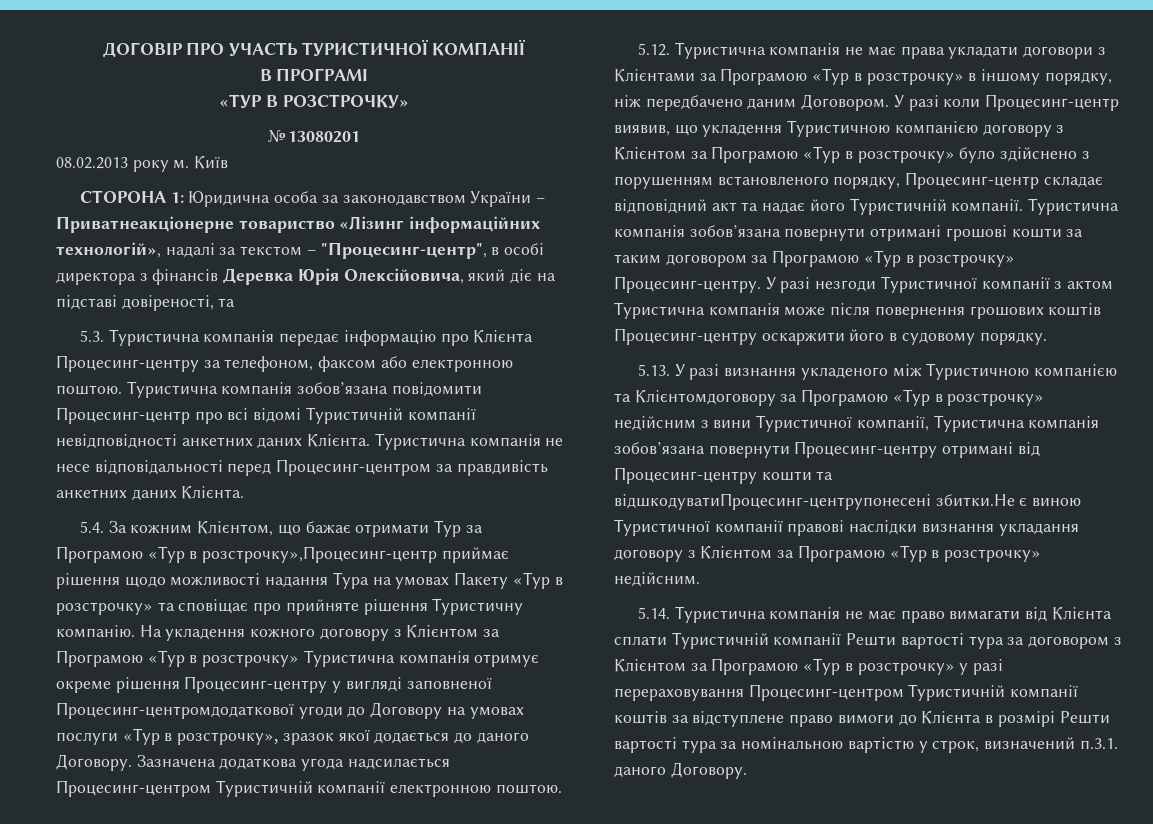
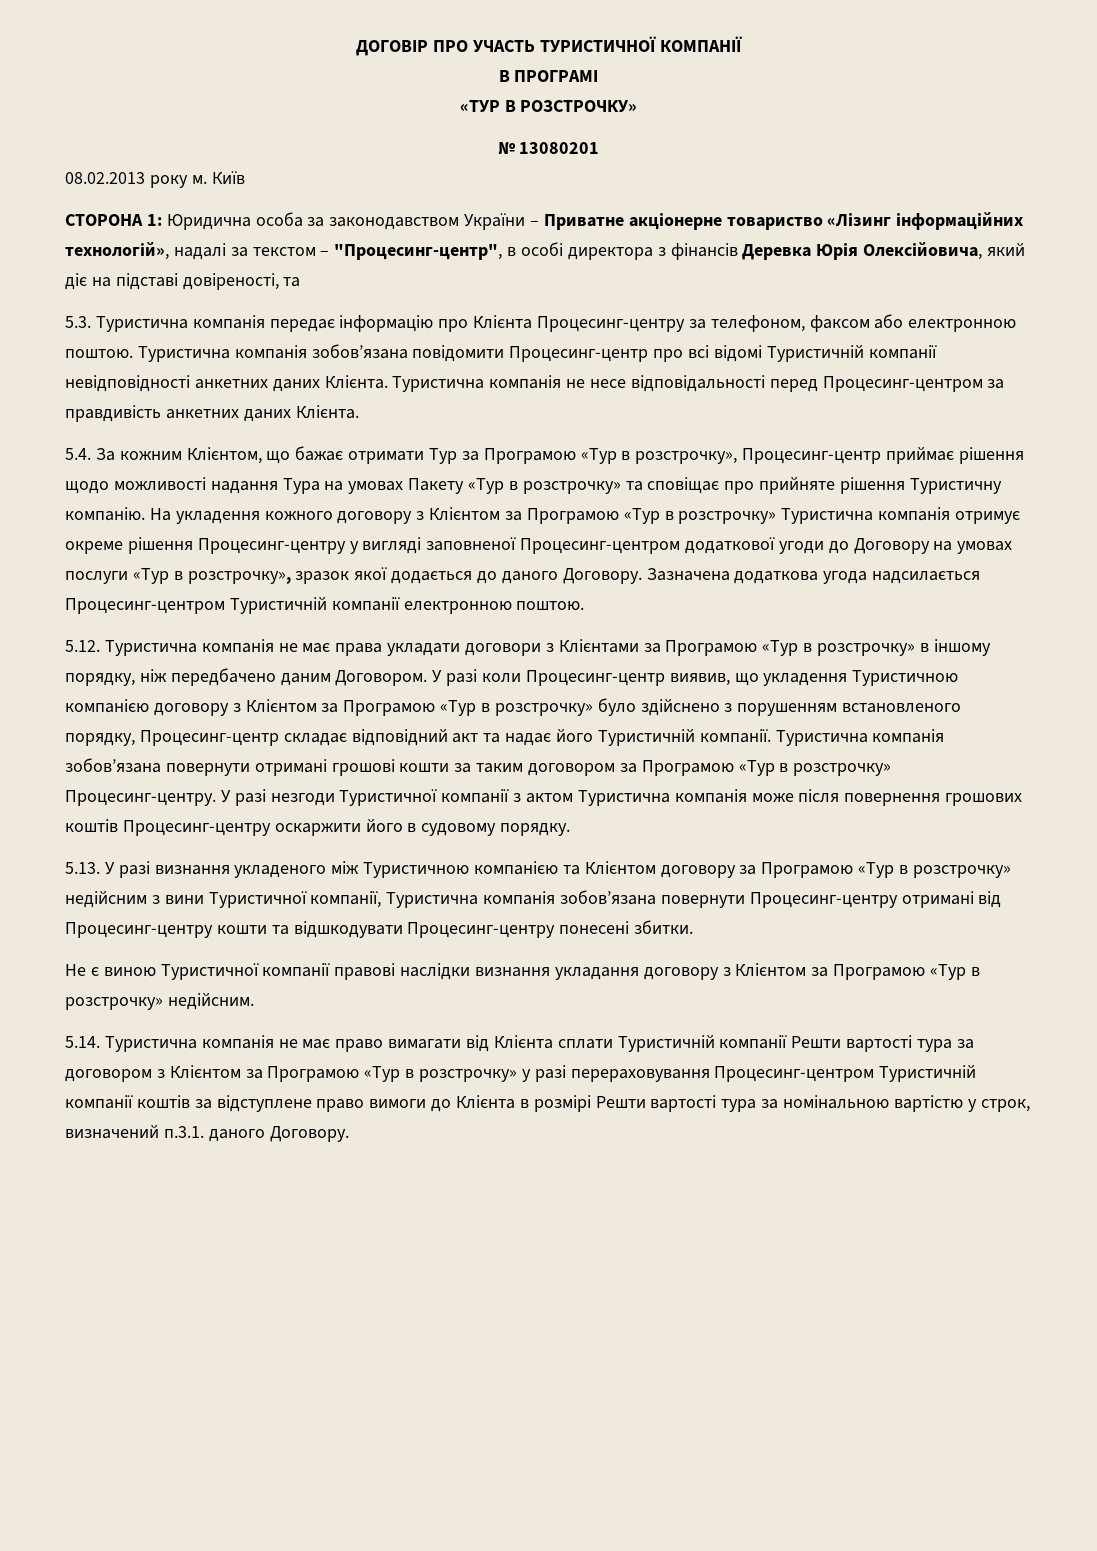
- СТОРОНА 1: Юридична особа за законодавством України – Приватнеакціонерне товариство «Лізинг інформаційних технологій», надалі за текстом – "Процесинг-центр", в особі директора з фінансів Деревка Юрія Олексійовича, який діє на підставі довіреності, та
+ СТОРОНА 1: Юридична особа за законодавством України – Приватне акціонерне товариство «Лізинг інформаційних технологій», надалі за текстом – "Процесинг-центр", в особі директора з фінансів Деревка Юрія Олексійовича, який діє на підставі довіреності, та
- 5.4. За кожним Клієнтом, що бажає отримати Тур за Програмою «Тур в розстрочку»,Процесинг-центр приймає рішення щодо можливості надання Тура на умовах Пакету «Тур в розстрочку» та сповіщає про прийняте рішення Туристичну компанію.
+ 5.4. За кожним Клієнтом, що бажає отримати Тур за Програмою «Тур в розстрочку», Процесинг-центр приймає рішення щодо можливості надання Тура на умовах Пакету «Тур в розстрочку» та сповіщає про прийняте рішення Туристичну компанію.
- На укладення кожного договору з Клієнтом за Програмою «Тур в розстрочку» Туристична компанія отримує окреме рішення Процесинг-центру у вигляді заповненої Процесинг-центромдодаткової угоди до Договору на умовах послуги «Тур в розстрочку», зразок якої додається до даного Договору.
+ На укладення кожного договору з Клієнтом за Програмою «Тур в розстрочку» Туристична компанія отримує окреме рішення Процесинг-центру у вигляді заповненої Процесинг-центром додаткової угоди до Договору на умовах послуги «Тур в розстрочку», зразок якої додається до даного Договору.
- 5.13. У разі визнання укладеного між Туристичною компанією та Клієнтомдоговору за Програмою «Тур в розстрочку» недійсним з вини Туристичної компанії, Туристична компанія зобов’язана повернути Процесинг-центру отримані від Процесинг-центру кошти та відшкодуватиПроцесинг-центрупонесені збитки.Не є виною Туристичної компанії правові наслідки визнання укладання договору з Клієнтом за Програмою «Тур в розстрочку» недійсним.
+ 5.13. У разі визнання укладеного між Туристичною компанією та Клієнтом договору за Програмою «Тур в розстрочку» недійсним з вини Туристичної компанії, Туристична компанія зобов’язана повернути Процесинг-центру отримані від Процесинг-центру кошти та відшкодувати Процесинг-центру понесені збитки.
+ Не є виною Туристичної компанії правові наслідки визнання укладання договору з Клієнтом за Програмою «Тур в розстрочку» недійсним.

